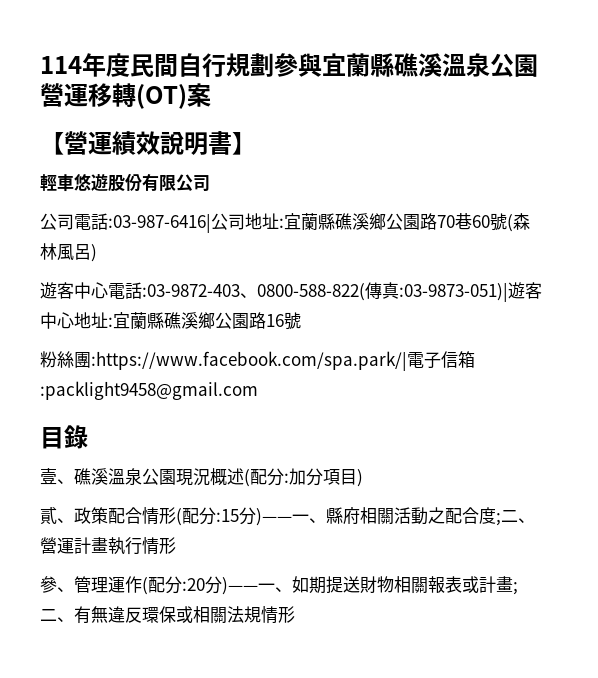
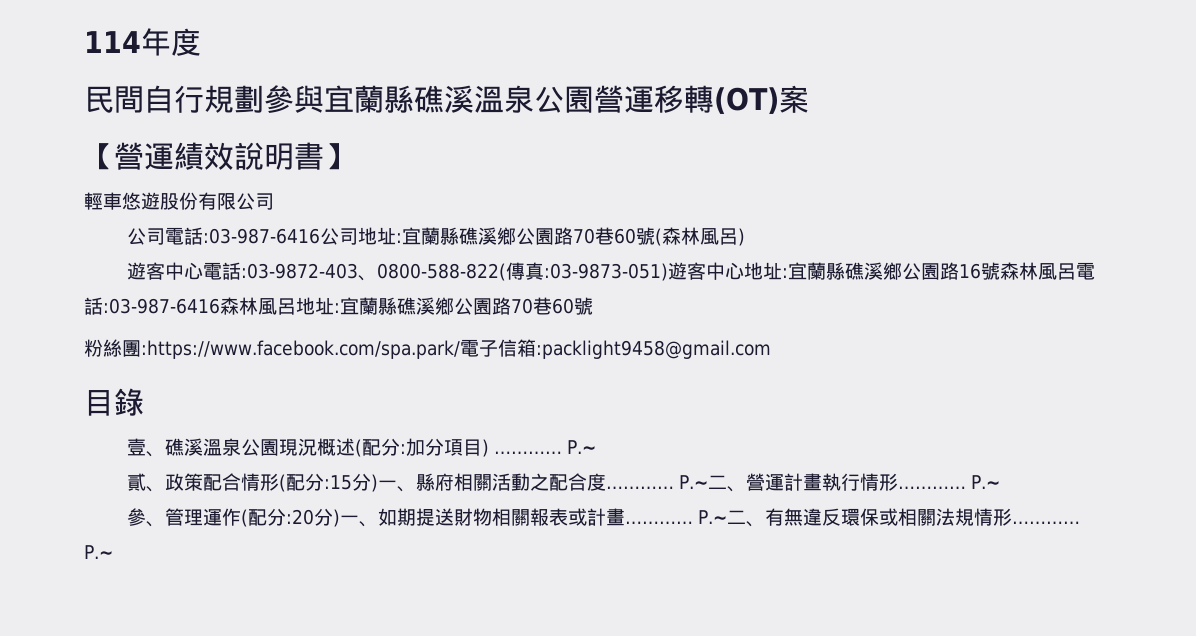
- 114年度民間自行規劃參與宜蘭縣礁溪溫泉公園營運移轉(OT)案
+ 114年度
+ 民間自行規劃參與宜蘭縣礁溪溫泉公園營運移轉(OT)案
- 公司電話:03-987-6416|公司地址:宜蘭縣礁溪鄉公園路70巷60號(森林風呂)
+ 公司電話:03-987-6416公司地址:宜蘭縣礁溪鄉公園路70巷60號(森林風呂)
- 遊客中心電話:03-9872-403、0800-588-822(傳真:03-9873-051)|遊客中心地址:宜蘭縣礁溪鄉公園路16號
+ 遊客中心電話:03-9872-403、0800-588-822(傳真:03-9873-051)遊客中心地址:宜蘭縣礁溪鄉公園路16號森林風呂電話:03-987-6416森林風呂地址:宜蘭縣礁溪鄉公園路70巷60號
- 粉絲團:https://www.facebook.com/spa.park/|電子信箱:packlight9458@gmail.com
+ 粉絲團:https://www.facebook.com/spa.park/電子信箱:packlight9458@gmail.com
- 壹、礁溪溫泉公園現況概述(配分:加分項目)
+ 壹、礁溪溫泉公園現況概述(配分:加分項目) ………… P.~
- 貳、政策配合情形(配分:15分)——一、縣府相關活動之配合度;二、營運計畫執行情形
+ 貳、政策配合情形(配分:15分)一、縣府相關活動之配合度………… P.~二、營運計畫執行情形………… P.~
- 參、管理運作(配分:20分)——一、如期提送財物相關報表或計畫;二、有無違反環保或相關法規情形
+ 參、管理運作(配分:20分)一、如期提送財物相關報表或計畫………… P.~二、有無違反環保或相關法規情形………… P.~

